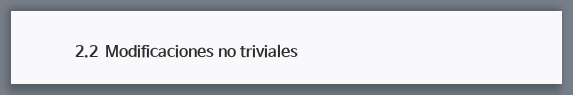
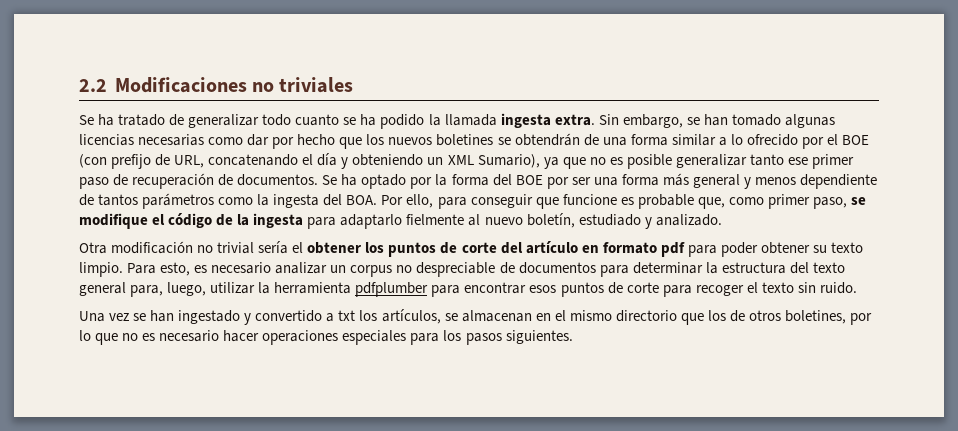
+ Se ha tratado de generalizar todo cuanto se ha podido la llamada ingesta extra. Sin embargo, se han tomado algunas licencias necesarias como dar por hecho que los nuevos boletines se obtendrán de una forma similar a lo ofrecido por el BOE (con prefijo de URL, concatenando el día y obteniendo un XML Sumario), ya que no es posible generalizar tanto ese primer paso de recuperación de documentos. Se ha optado por la forma del BOE por ser una forma más general y menos dependiente de tantos parámetros como la ingesta del BOA. Por ello, para conseguir que funcione es probable que, como primer paso, se modifique el código de la ingesta para adaptarlo fielmente al nuevo boletín, estudiado y analizado.
+ Otra modificación no trivial sería el obtener los puntos de corte del artículo en formato pdf para poder obtener su texto limpio. Para esto, es necesario analizar un corpus no despreciable de documentos para determinar la estructura del texto general para, luego, utilizar la herramienta pdfplumber para encontrar esos puntos de corte para recoger el texto sin ruido.
+ Una vez se han ingestado y convertido a txt los artículos, se almacenan en el mismo directorio que los de otros boletines, por lo que no es necesario hacer operaciones especiales para los pasos siguientes.

